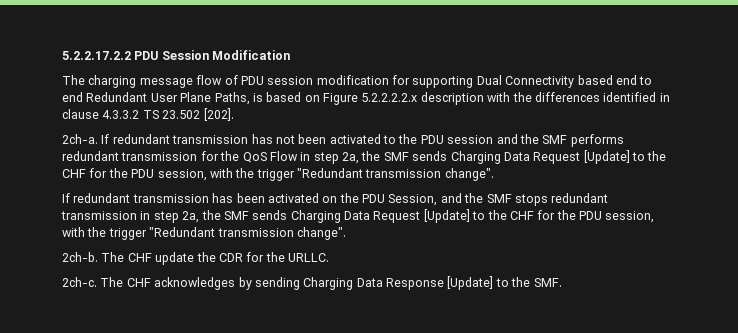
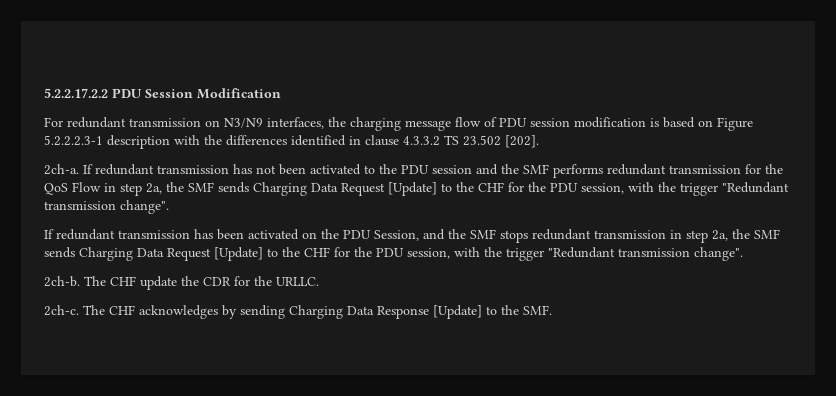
- The charging message flow of PDU session modification for supporting Dual Connectivity based end to end Redundant User Plane Paths, is based on Figure 5.2.2.2.2.x description with the differences identified in clause 4.3.3.2 TS 23.502 [202].
+ For redundant transmission on N3/N9 interfaces, the charging message flow of PDU session modification is based on Figure 5.2.2.2.3-1 description with the differences identified in clause 4.3.3.2 TS 23.502 [202].

